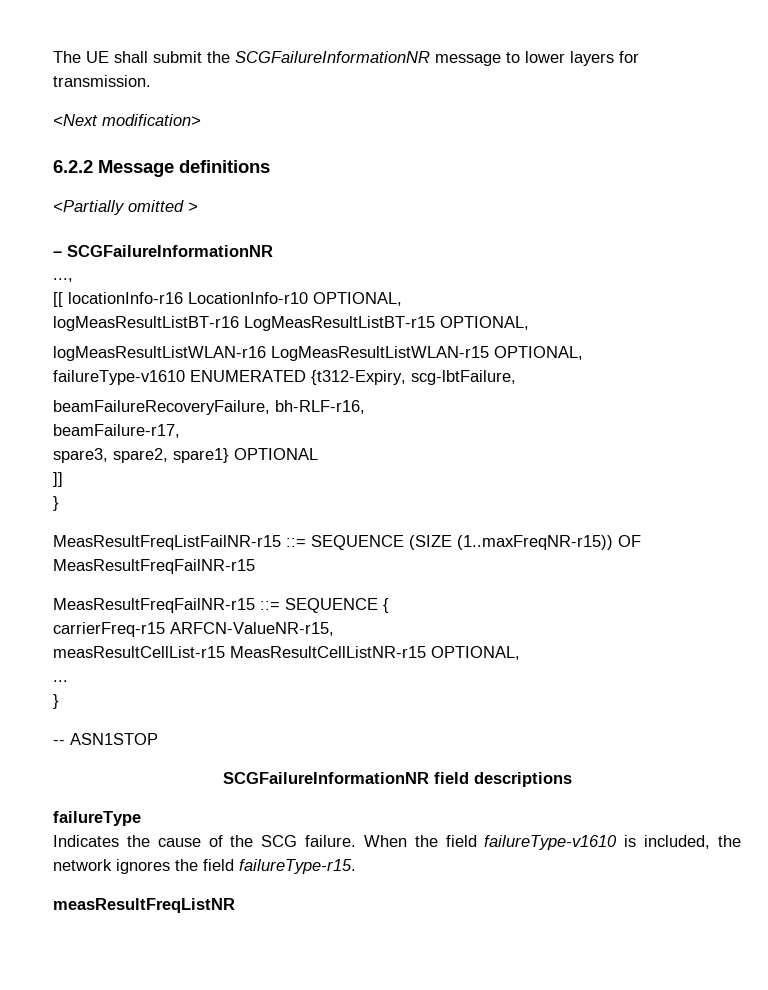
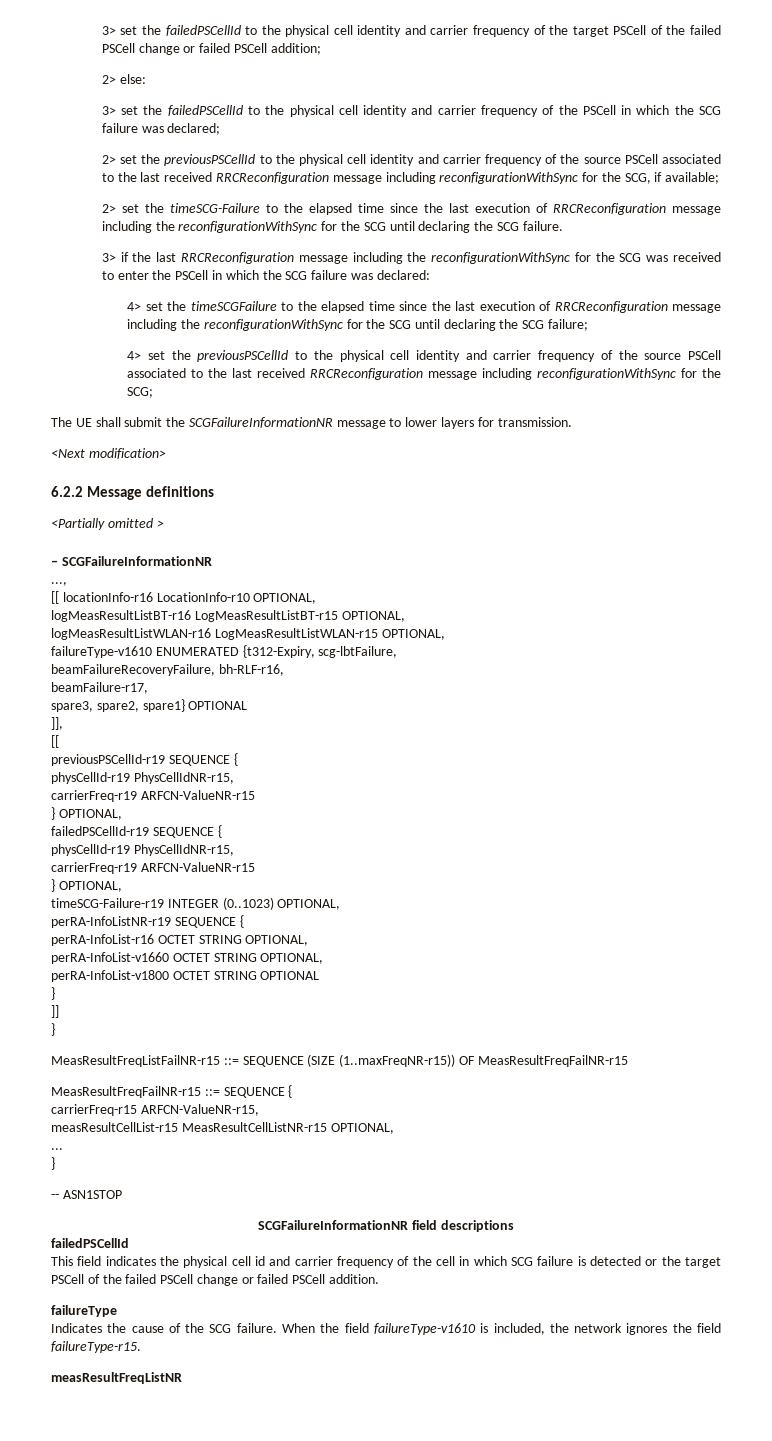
+ 3> set the failedPSCellId to the physical cell identity and carrier frequency of the target PSCell of the failed PSCell change or failed PSCell addition;
+ 2> else:
+ 3> set the failedPSCellId to the physical cell identity and carrier frequency of the PSCell in which the SCG failure was declared;
+ 2> set the previousPSCellId to the physical cell identity and carrier frequency of the source PSCell associated to the last received RRCReconfiguration message including reconfigurationWithSync for the SCG, if available;
+ 2> set the timeSCG-Failure to the elapsed time since the last execution of RRCReconfiguration message including the reconfigurationWithSync for the SCG until declaring the SCG failure.
+ 3> if the last RRCReconfiguration message including the reconfigurationWithSync for the SCG was received to enter the PSCell in which the SCG failure was declared:
+ 4> set the timeSCGFailure to the elapsed time since the last execution of RRCReconfiguration message including the reconfigurationWithSync for the SCG until declaring the SCG failure;
+ 4> set the previousPSCellId to the physical cell identity and carrier frequency of the source PSCell associated to the last received RRCReconfiguration message including reconfigurationWithSync for the SCG;
+ ]],
+ [[
+ previousPSCellId-r19 SEQUENCE {
+ physCellId-r19 PhysCellIdNR-r15,
+ carrierFreq-r19 ARFCN-ValueNR-r15
+ } OPTIONAL,
+ failedPSCellId-r19 SEQUENCE {
+ physCellId-r19 PhysCellIdNR-r15,
+ carrierFreq-r19 ARFCN-ValueNR-r15
+ } OPTIONAL,
+ timeSCG-Failure-r19 INTEGER (0..1023) OPTIONAL,
+ perRA-InfoListNR-r19 SEQUENCE {
+ perRA-InfoList-r16 OCTET STRING OPTIONAL,
+ perRA-InfoList-v1660 OCTET STRING OPTIONAL,
+ perRA-InfoList-v1800 OCTET STRING OPTIONAL
+ }
  SCGFailureInformationNR field descriptions
+ failedPSCellId
+ This field indicates the physical cell id and carrier frequency of the cell in which SCG failure is detected or the target PSCell of the failed PSCell change or failed PSCell addition.

